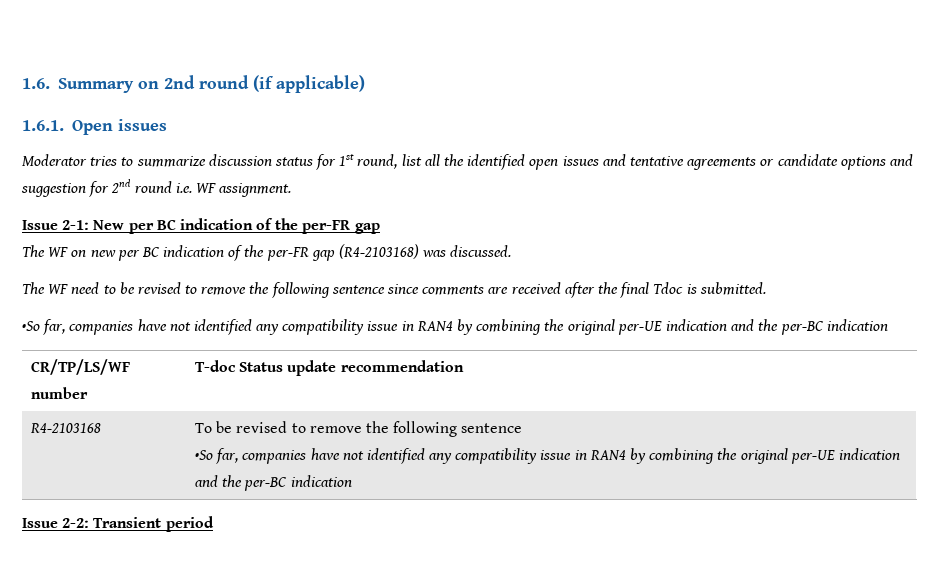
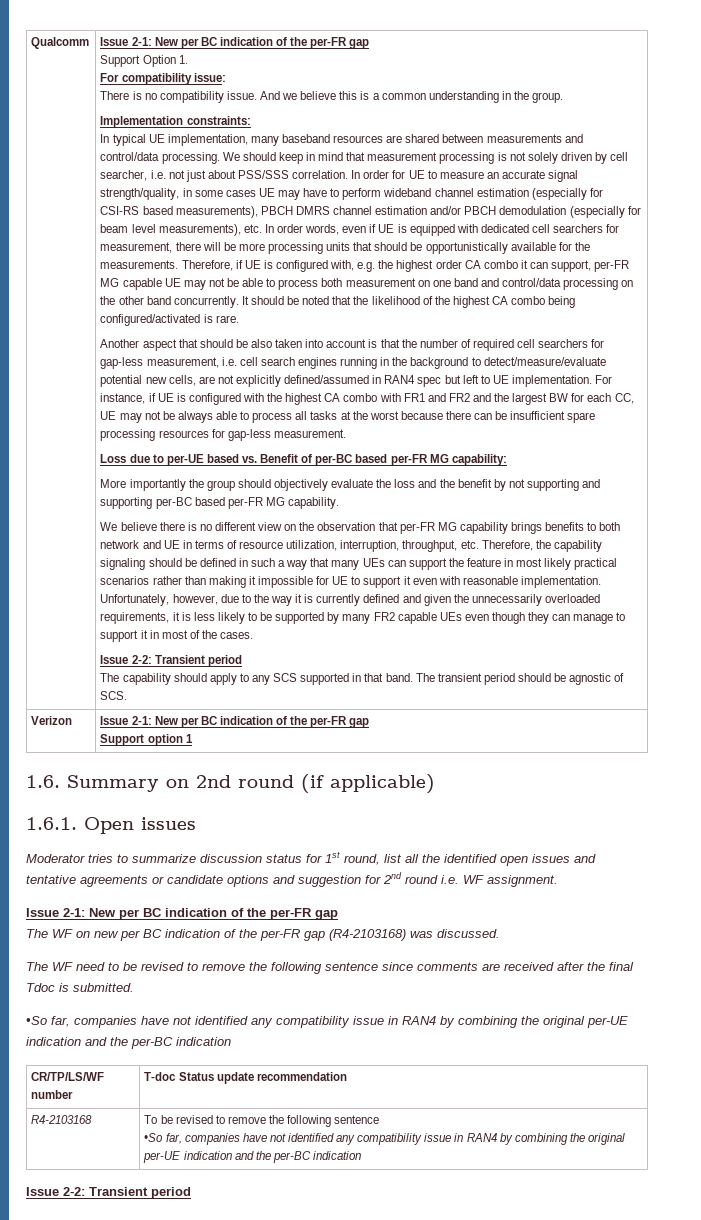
+ Qualcomm | Issue 2-1: New per BC indication of the per-FR gap
+ Support Option 1.
+ For compatibility issue:
+ There is no compatibility issue. And we believe this is a common understanding in the group.
+ Implementation constraints:
+ In typical UE implementation, many baseband resources are shared between measurements and control/data processing. We should keep in mind that measurement processing is not solely driven by cell searcher, i.e. not just about PSS/SSS correlation. In order for UE to measure an accurate signal strength/quality, in some cases UE may have to perform wideband channel estimation (especially for CSI-RS based measurements), PBCH DMRS channel estimation and/or PBCH demodulation (especially for beam level measurements), etc. In order words, even if UE is equipped with dedicated cell searchers for measurement, there will be more processing units that should be opportunistically available for the measurements. Therefore, if UE is configured with, e.g. the highest order CA combo it can support, per-FR MG capable UE may not be able to process both measurement on one band and control/data processing on the other band concurrently. It should be noted that the likelihood of the highest CA combo being configured/activated is rare.
+ Another aspect that should be also taken into account is that the number of required cell searchers for gap-less measurement, i.e. cell search engines running in the background to detect/measure/evaluate potential new cells, are not explicitly defined/assumed in RAN4 spec but left to UE implementation. For instance, if UE is configured with the highest CA combo with FR1 and FR2 and the largest BW for each CC, UE may not be always able to process all tasks at the worst because there can be insufficient spare processing resources for gap-less measurement.
+ Loss due to per-UE based vs. Benefit of per-BC based per-FR MG capability:
+ More importantly the group should objectively evaluate the loss and the benefit by not supporting and supporting per-BC based per-FR MG capability.
+ We believe there is no different view on the observation that per-FR MG capability brings benefits to both network and UE in terms of resource utilization, interruption, throughput, etc. Therefore, the capability signaling should be defined in such a way that many UEs can support the feature in most likely practical scenarios rather than making it impossible for UE to support it even with reasonable implementation. Unfortunately, however, due to the way it is currently defined and given the unnecessarily overloaded requirements, it is less likely to be supported by many FR2 capable UEs even though they can manage to support it in most of the cases.
+ Issue 2-2: Transient period
+ The capability should apply to any SCS supported in that band. The transient period should be agnostic of SCS.
+ Verizon | Issue 2-1: New per BC indication of the per-FR gap
+ Support option 1

